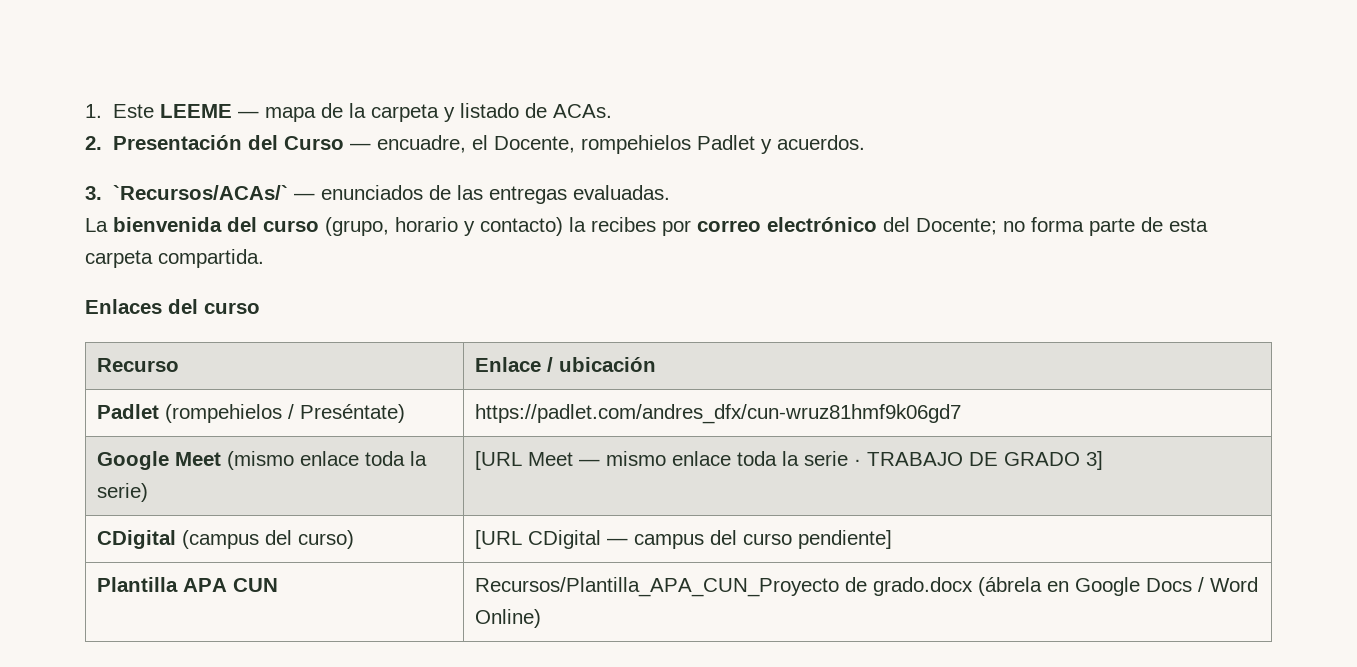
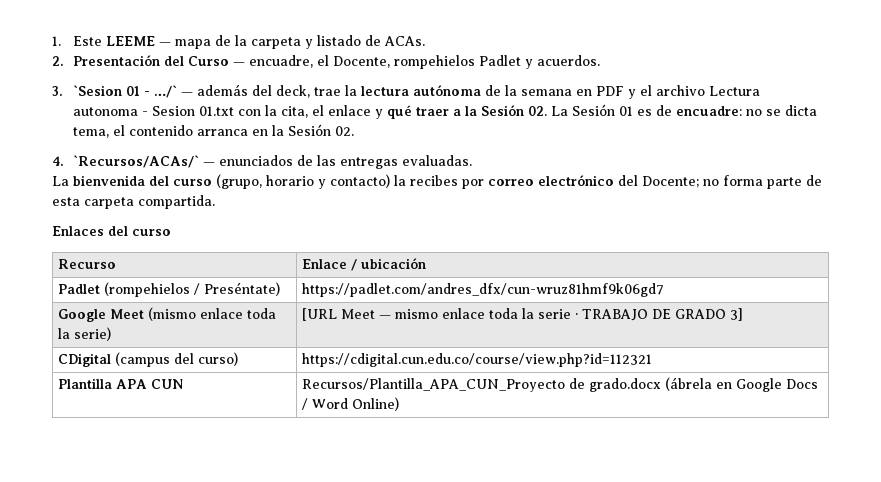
- 3. `Recursos/ACAs/` — enunciados de las entregas evaluadas.
+ 3. `Sesion 01 - …/` — además del deck, trae la lectura autónoma de la semana en PDF y el archivo Lectura autonoma - Sesion 01.txt con la cita, el enlace y qué traer a la Sesión 02. La Sesión 01 es de encuadre: no se dicta tema, el contenido arranca en la Sesión 02.
+ 4. `Recursos/ACAs/` — enunciados de las entregas evaluadas.
- CDigital (campus del curso) | [URL CDigital — campus del curso pendiente]
+ CDigital (campus del curso) | https://cdigital.cun.edu.co/course/view.php?id=112321

